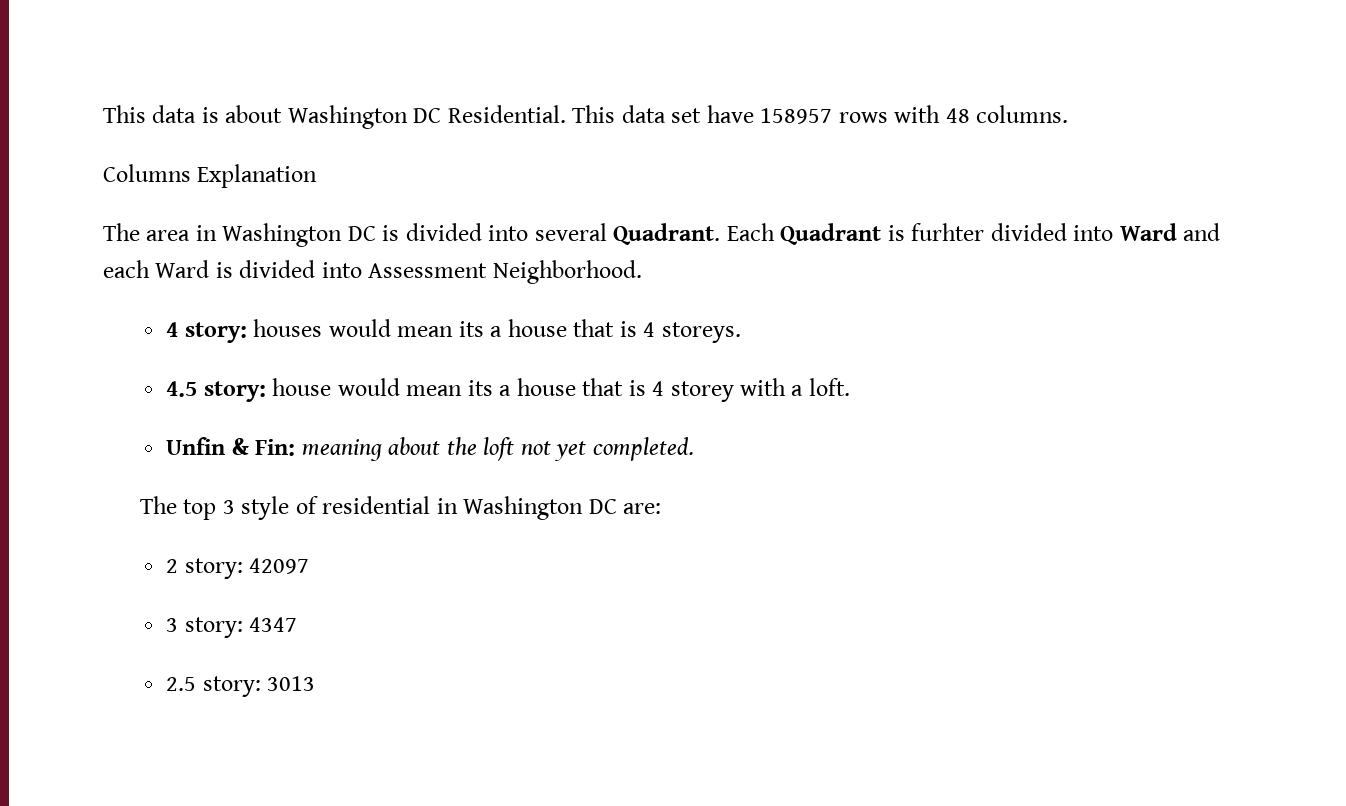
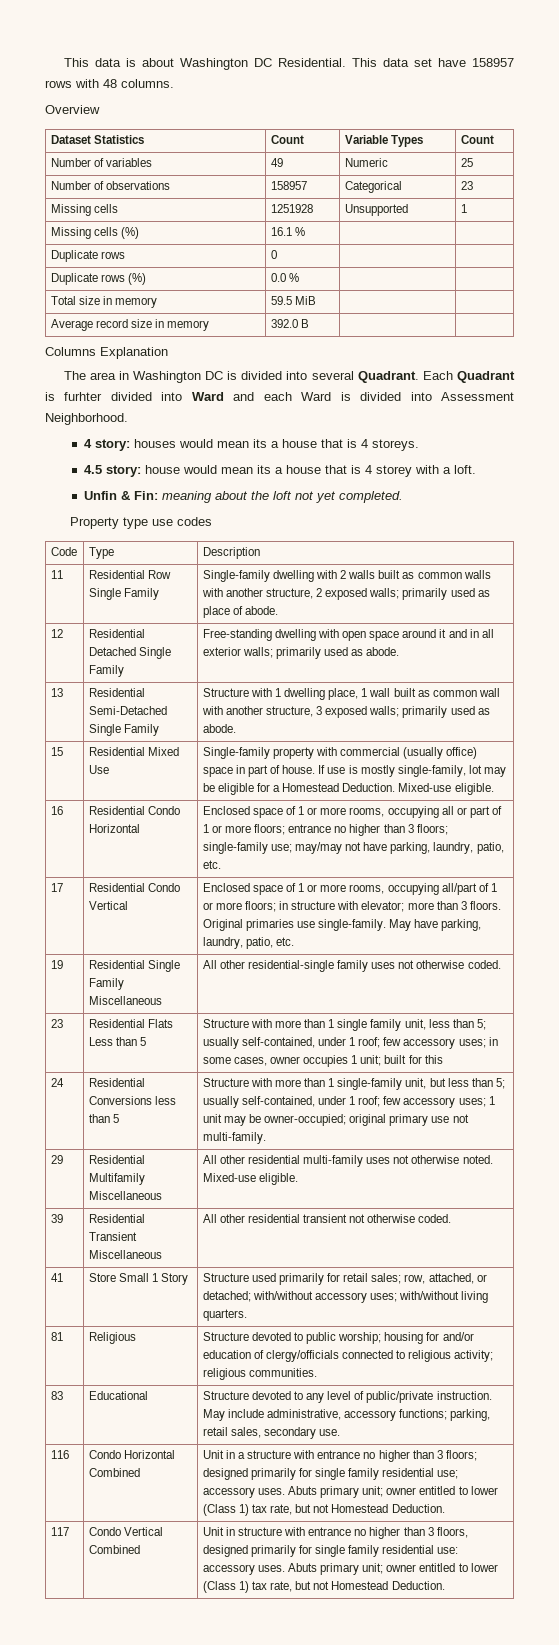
+ Overview
+ Dataset Statistics | Count | Variable Types | Count
+ Number of variables | 49 | Numeric | 25
+ Number of observations | 158957 | Categorical | 23
+ Missing cells | 1251928 | Unsupported | 1
+ Missing cells (%) | 16.1 % | |
+ Duplicate rows | 0 | |
+ Duplicate rows (%) | 0.0 % | |
+ Total size in memory | 59.5 MiB | |
+ Average record size in memory | 392.0 B | |
- The top 3 style of residential in Washington DC are:
- 2 story: 42097
- 3 story: 4347
- 2.5 story: 3013
+ Property type use codes
+ Code | Type | Description
+ 11 | Residential Row Single Family | Single-family dwelling with 2 walls built as common walls with another structure, 2 exposed walls; primarily used as place of abode.
+ 12 | Residential Detached Single Family | Free-standing dwelling with open space around it and in all exterior walls; primarily used as abode.
+ 13 | Residential Semi-Detached Single Family | Structure with 1 dwelling place, 1 wall built as common wall with another structure, 3 exposed walls; primarily used as abode.
+ 15 | Residential Mixed Use | Single-family property with commercial (usually office) space in part of house. If use is mostly single-family, lot may be eligible for a Homestead Deduction. Mixed-use eligible.
+ 16 | Residential Condo Horizontal | Enclosed space of 1 or more rooms, occupying all or part of 1 or more floors; entrance no higher than 3 floors; single-family use; may/may not have parking, laundry, patio, etc.
+ 17 | Residential Condo Vertical | Enclosed space of 1 or more rooms, occupying all/part of 1 or more floors; in structure with elevator; more than 3 floors. Original primaries use single-family. May have parking, laundry, patio, etc.
+ 19 | Residential Single Family Miscellaneous | All other residential-single family uses not otherwise coded.
+ 23 | Residential Flats Less than 5 | Structure with more than 1 single family unit, less than 5; usually self-contained, under 1 roof; few accessory uses; in some cases, owner occupies 1 unit; built for this
+ 24 | Residential Conversions less than 5 | Structure with more than 1 single-family unit, but less than 5; usually self-contained, under 1 roof; few accessory uses; 1 unit may be owner-occupied; original primary use not multi-family.
+ 29 | Residential Multifamily Miscellaneous | All other residential multi-family uses not otherwise noted. Mixed-use eligible.
+ 39 | Residential Transient Miscellaneous | All other residential transient not otherwise coded.
+ 41 | Store Small 1 Story | Structure used primarily for retail sales; row, attached, or detached; with/without accessory uses; with/without living quarters.
+ 81 | Religious | Structure devoted to public worship; housing for and/or education of clergy/officials connected to religious activity; religious communities.
+ 83 | Educational | Structure devoted to any level of public/private instruction. May include administrative, accessory functions; parking, retail sales, secondary use.
+ 116 | Condo Horizontal Combined | Unit in a structure with entrance no higher than 3 floors; designed primarily for single family residential use; accessory uses. Abuts primary unit; owner entitled to lower (Class 1) tax rate, but not Homestead Deduction.
+ 117 | Condo Vertical Combined | Unit in structure with entrance no higher than 3 floors, designed primarily for single family residential use: accessory uses. Abuts primary unit; owner entitled to lower (Class 1) tax rate, but not Homestead Deduction.

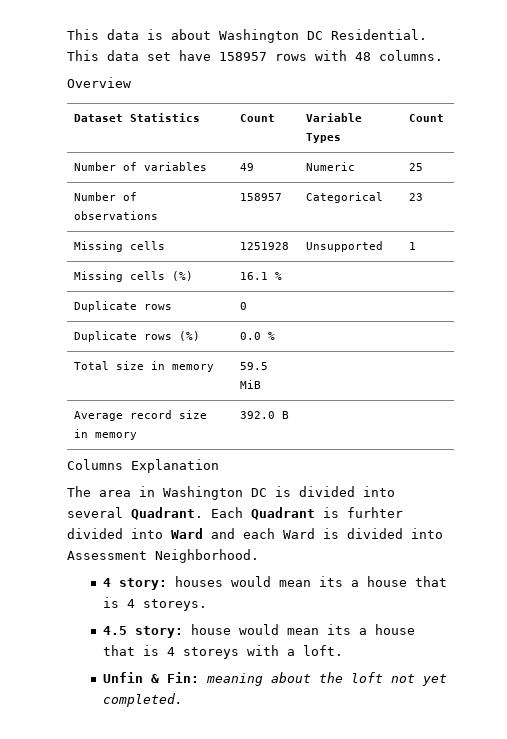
- 4.5 story: house would mean its a house that is 4 storey with a loft.
+ 4.5 story: house would mean its a house that is 4 storeys with a loft.
- Property type use codes
- Code | Type | Description
- 11 | Residential Row Single Family | Single-family dwelling with 2 walls built as common walls with another structure, 2 exposed walls; primarily used as place of abode.
- 12 | Residential Detached Single Family | Free-standing dwelling with open space around it and in all exterior walls; primarily used as abode.
- 13 | Residential Semi-Detached Single Family | Structure with 1 dwelling place, 1 wall built as common wall with another structure, 3 exposed walls; primarily used as abode.
- 15 | Residential Mixed Use | Single-family property with commercial (usually office) space in part of house. If use is mostly single-family, lot may be eligible for a Homestead Deduction. Mixed-use eligible.
- 16 | Residential Condo Horizontal | Enclosed space of 1 or more rooms, occupying all or part of 1 or more floors; entrance no higher than 3 floors; single-family use; may/may not have parking, laundry, patio, etc.
- 17 | Residential Condo Vertical | Enclosed space of 1 or more rooms, occupying all/part of 1 or more floors; in structure with elevator; more than 3 floors. Original primaries use single-family. May have parking, laundry, patio, etc.
- 19 | Residential Single Family Miscellaneous | All other residential-single family uses not otherwise coded.
- 23 | Residential Flats Less than 5 | Structure with more than 1 single family unit, less than 5; usually self-contained, under 1 roof; few accessory uses; in some cases, owner occupies 1 unit; built for this
- 24 | Residential Conversions less than 5 | Structure with more than 1 single-family unit, but less than 5; usually self-contained, under 1 roof; few accessory uses; 1 unit may be owner-occupied; original primary use not multi-family.
- 29 | Residential Multifamily Miscellaneous | All other residential multi-family uses not otherwise noted. Mixed-use eligible.
- 39 | Residential Transient Miscellaneous | All other residential transient not otherwise coded.
- 41 | Store Small 1 Story | Structure used primarily for retail sales; row, attached, or detached; with/without accessory uses; with/without living quarters.
- 81 | Religious | Structure devoted to public worship; housing for and/or education of clergy/officials connected to religious activity; religious communities.
- 83 | Educational | Structure devoted to any level of public/private instruction. May include administrative, accessory functions; parking, retail sales, secondary use.
- 116 | Condo Horizontal Combined | Unit in a structure with entrance no higher than 3 floors; designed primarily for single family residential use; accessory uses. Abuts primary unit; owner entitled to lower (Class 1) tax rate, but not Homestead Deduction.
- 117 | Condo Vertical Combined | Unit in structure with entrance no higher than 3 floors, designed primarily for single family residential use: accessory uses. Abuts primary unit; owner entitled to lower (Class 1) tax rate, but not Homestead Deduction.

